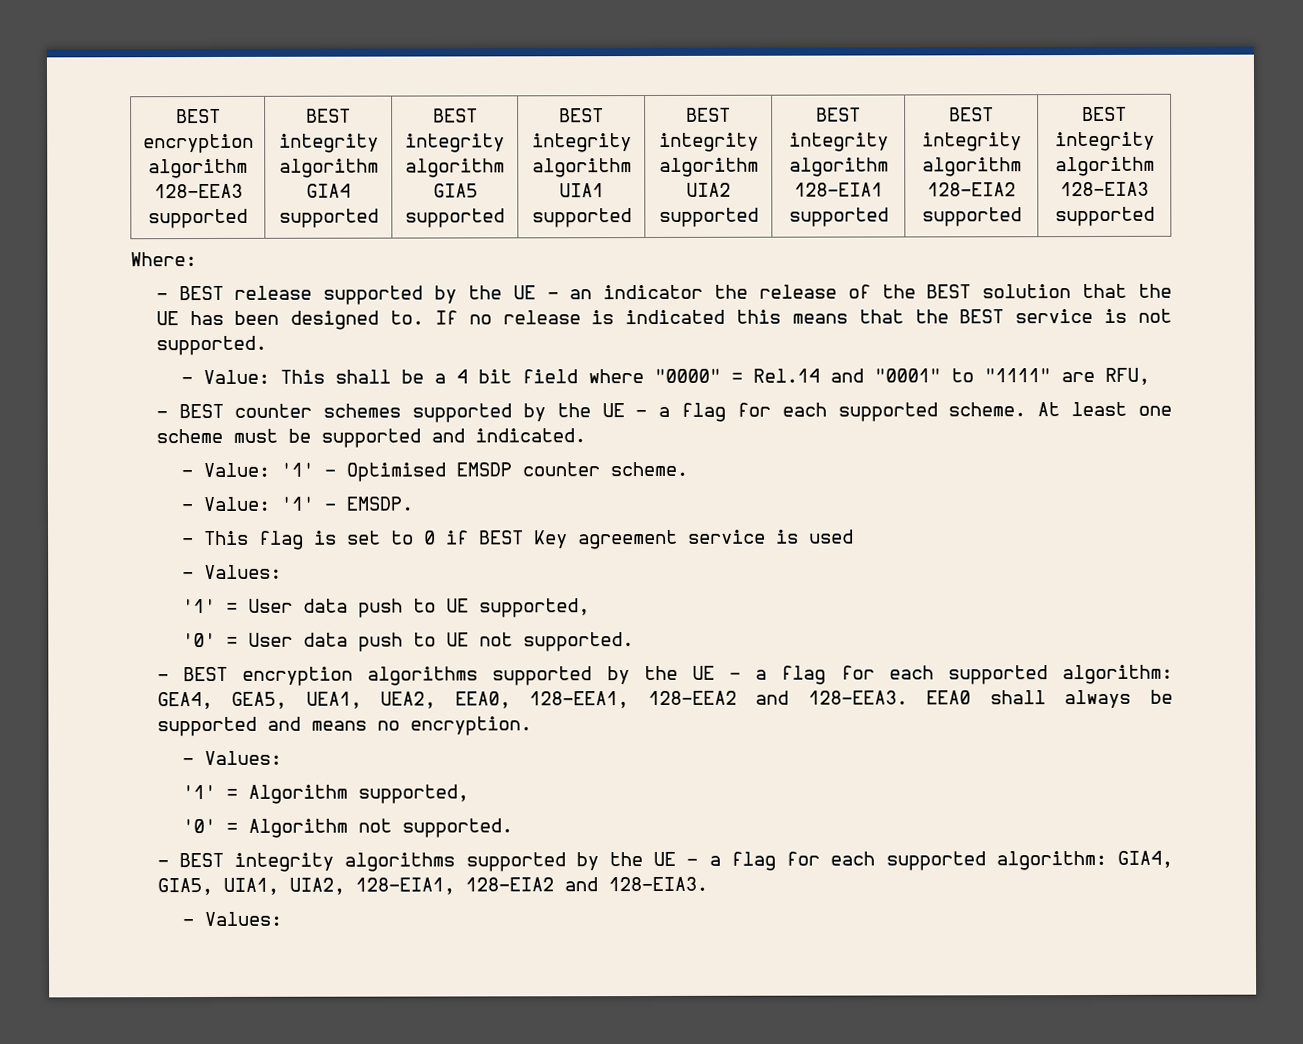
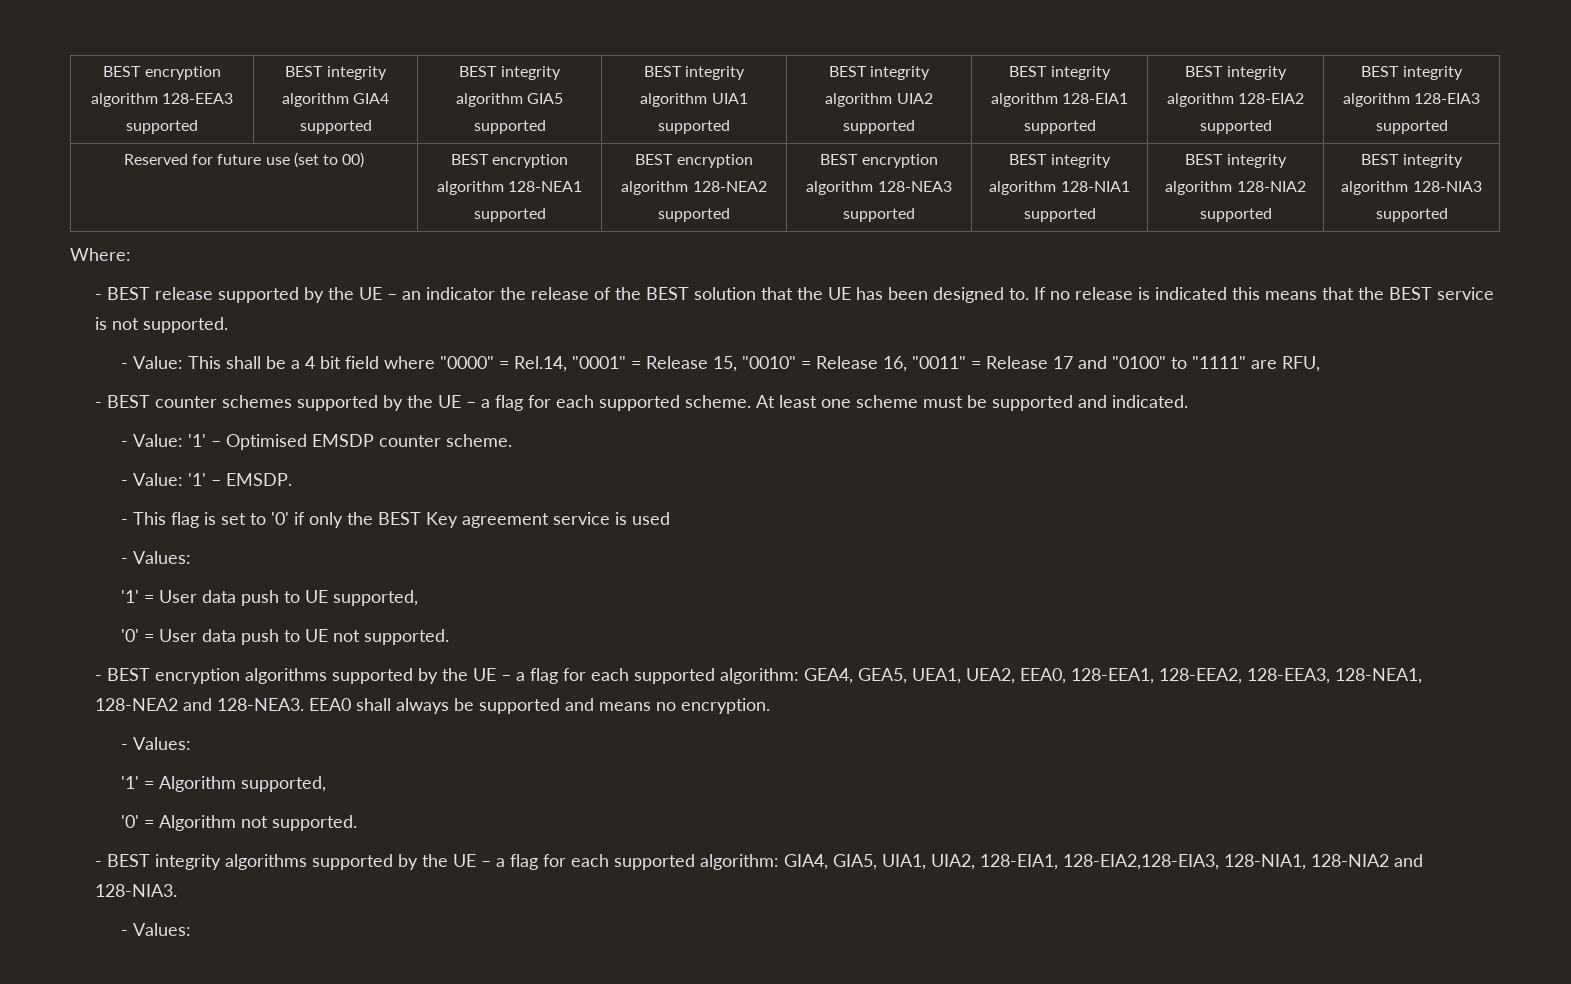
+ Reserved for future use (set to 00) | BEST encryption algorithm 128-NEA1 supported | BEST encryption algorithm 128-NEA2 supported | BEST encryption algorithm 128-NEA3 supported | BEST integrity algorithm 128-NIA1 supported | BEST integrity algorithm 128-NIA2 supported | BEST integrity algorithm 128-NIA3 supported
- - Value: This shall be a 4 bit field where "0000" = Rel.14 and "0001" to "1111" are RFU,
+ - Value: This shall be a 4 bit field where "0000" = Rel.14, "0001" = Release 15, "0010" = Release 16, "0011" = Release 17 and "0100" to "1111" are RFU,
- - This flag is set to 0 if BEST Key agreement service is used
+ - This flag is set to '0' if only the BEST Key agreement service is used
- - BEST encryption algorithms supported by the UE – a flag for each supported algorithm: GEA4, GEA5, UEA1, UEA2, EEA0, 128-EEA1, 128-EEA2 and 128-EEA3.
+ - BEST encryption algorithms supported by the UE – a flag for each supported algorithm: GEA4, GEA5, UEA1, UEA2, EEA0, 128-EEA1, 128-EEA2, 128-EEA3, 128-NEA1, 128-NEA2 and 128-NEA3.
- - BEST integrity algorithms supported by the UE – a flag for each supported algorithm: GIA4, GIA5, UIA1, UIA2, 128-EIA1, 128-EIA2 and 128-EIA3.
+ - BEST integrity algorithms supported by the UE – a flag for each supported algorithm: GIA4, GIA5, UIA1, UIA2, 128-EIA1, 128-EIA2,128-EIA3, 128-NIA1, 128-NIA2 and 128-NIA3.

